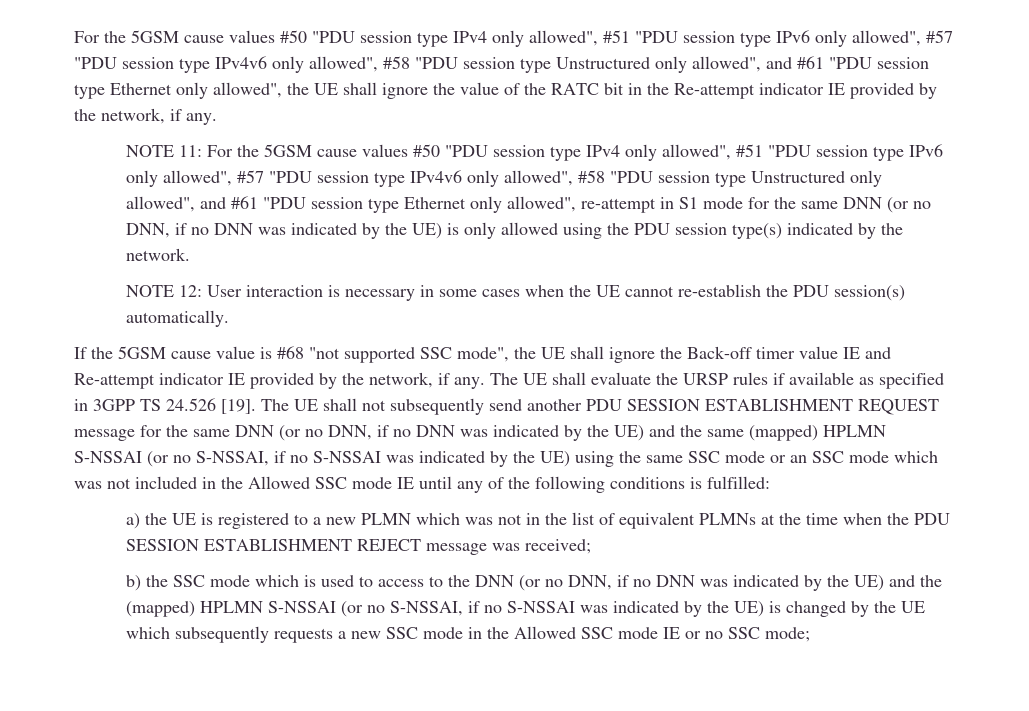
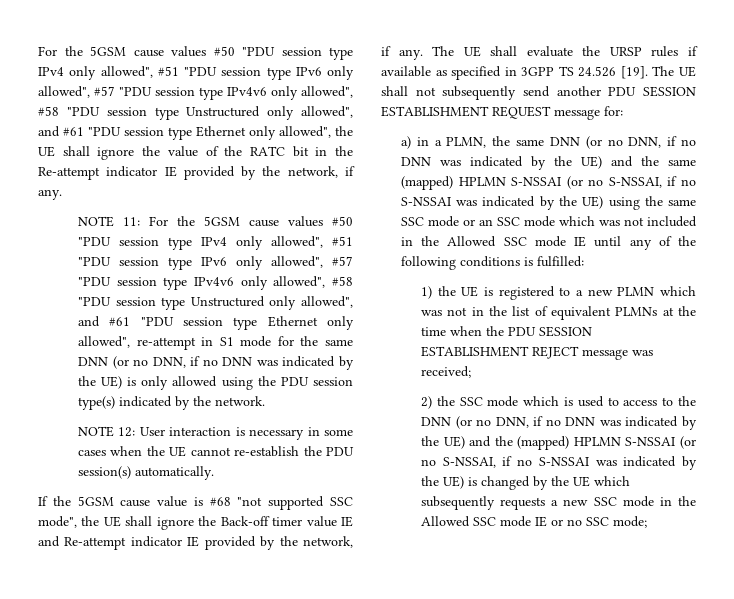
- The UE shall not subsequently send another PDU SESSION ESTABLISHMENT REQUEST message for the same DNN (or no DNN, if no DNN was indicated by the UE) and the same (mapped) HPLMN S-NSSAI (or no S-NSSAI, if no S-NSSAI was indicated by the UE) using the same SSC mode or an SSC mode which was not included in the Allowed SSC mode IE until any of the following conditions is fulfilled:
+ The UE shall not subsequently send another PDU SESSION ESTABLISHMENT REQUEST message for:
+ a) in a PLMN, the same DNN (or no DNN, if no DNN was indicated by the UE) and the same (mapped) HPLMN S-NSSAI (or no S-NSSAI, if no S-NSSAI was indicated by the UE) using the same SSC mode or an SSC mode which was not included in the Allowed SSC mode IE until any of the following conditions is fulfilled:
- a) the UE is registered to a new PLMN which was not in the list of equivalent PLMNs at the time when the PDU SESSION ESTABLISHMENT REJECT message was received;
+ 1) the UE is registered to a new PLMN which was not in the list of equivalent PLMNs at the time when the PDU SESSION ESTABLISHMENT REJECT message was received;
- b) the SSC mode which is used to access to the DNN (or no DNN, if no DNN was indicated by the UE) and the (mapped) HPLMN S-NSSAI (or no S-NSSAI, if no S-NSSAI was indicated by the UE) is changed by the UE which subsequently requests a new SSC mode in the Allowed SSC mode IE or no SSC mode;
+ 2) the SSC mode which is used to access to the DNN (or no DNN, if no DNN was indicated by the UE) and the (mapped) HPLMN S-NSSAI (or no S-NSSAI, if no S-NSSAI was indicated by the UE) is changed by the UE which subsequently requests a new SSC mode in the Allowed SSC mode IE or no SSC mode;

